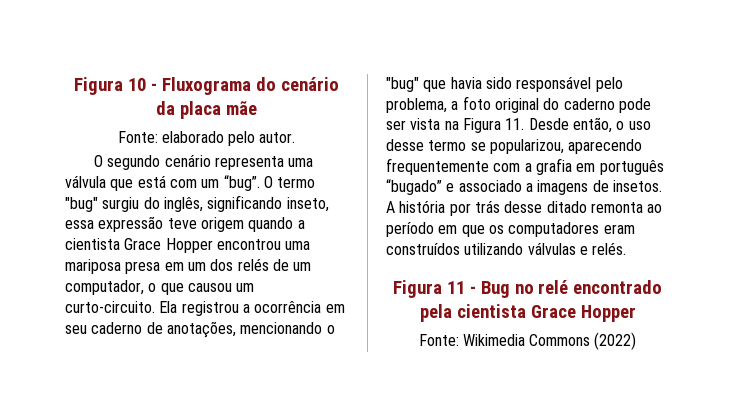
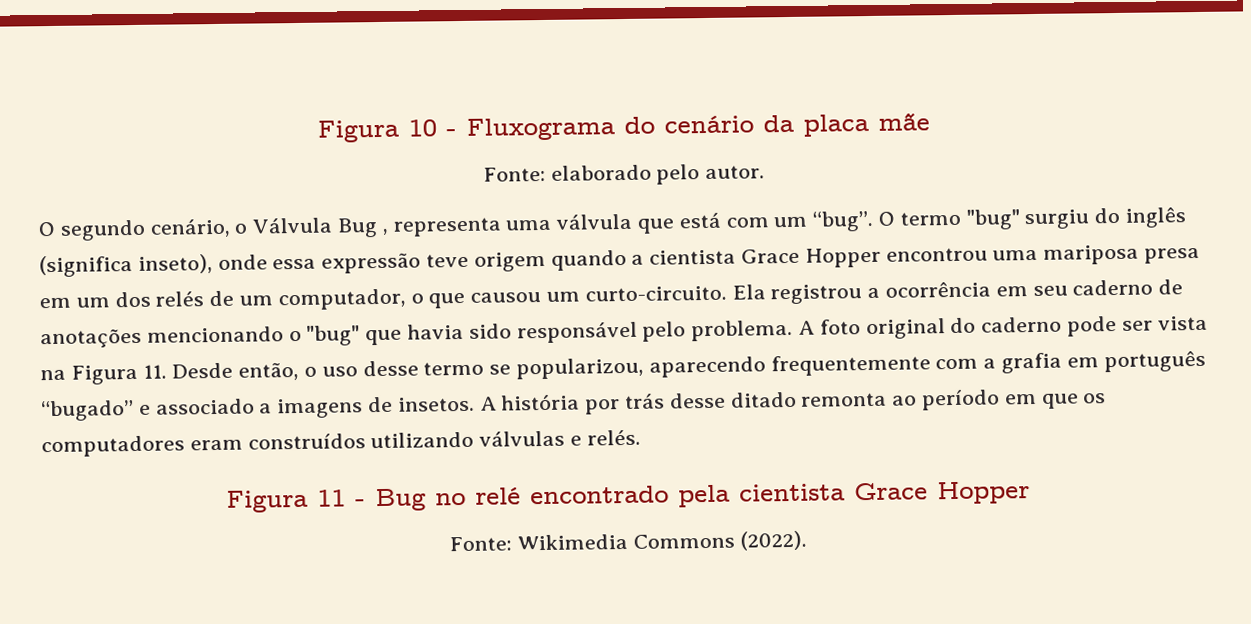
- O segundo cenário representa uma válvula que está com um “bug”.
+ O segundo cenário, o Válvula Bug , representa uma válvula que está com um “bug”.
- O termo "bug" surgiu do inglês, significando inseto, essa expressão teve origem quando a cientista Grace Hopper encontrou uma mariposa presa em um dos relés de um computador, o que causou um curto-circuito.
+ O termo "bug" surgiu do inglês (significa inseto), onde essa expressão teve origem quando a cientista Grace Hopper encontrou uma mariposa presa em um dos relés de um computador, o que causou um curto-circuito.
- Ela registrou a ocorrência em seu caderno de anotações, mencionando o "bug" que havia sido responsável pelo problema, a foto original do caderno pode ser vista na Figura 11. Desde então, o uso desse termo se popularizou, aparecendo frequentemente com a grafia em português “bugado” e associado a imagens de insetos.
+ Ela registrou a ocorrência em seu caderno de anotações mencionando o "bug" que havia sido responsável pelo problema. A foto original do caderno pode ser vista na Figura 11. Desde então, o uso desse termo se popularizou, aparecendo frequentemente com a grafia em português “bugado” e associado a imagens de insetos.
- Fonte: Wikimedia Commons (2022)
+ Fonte: Wikimedia Commons (2022).

